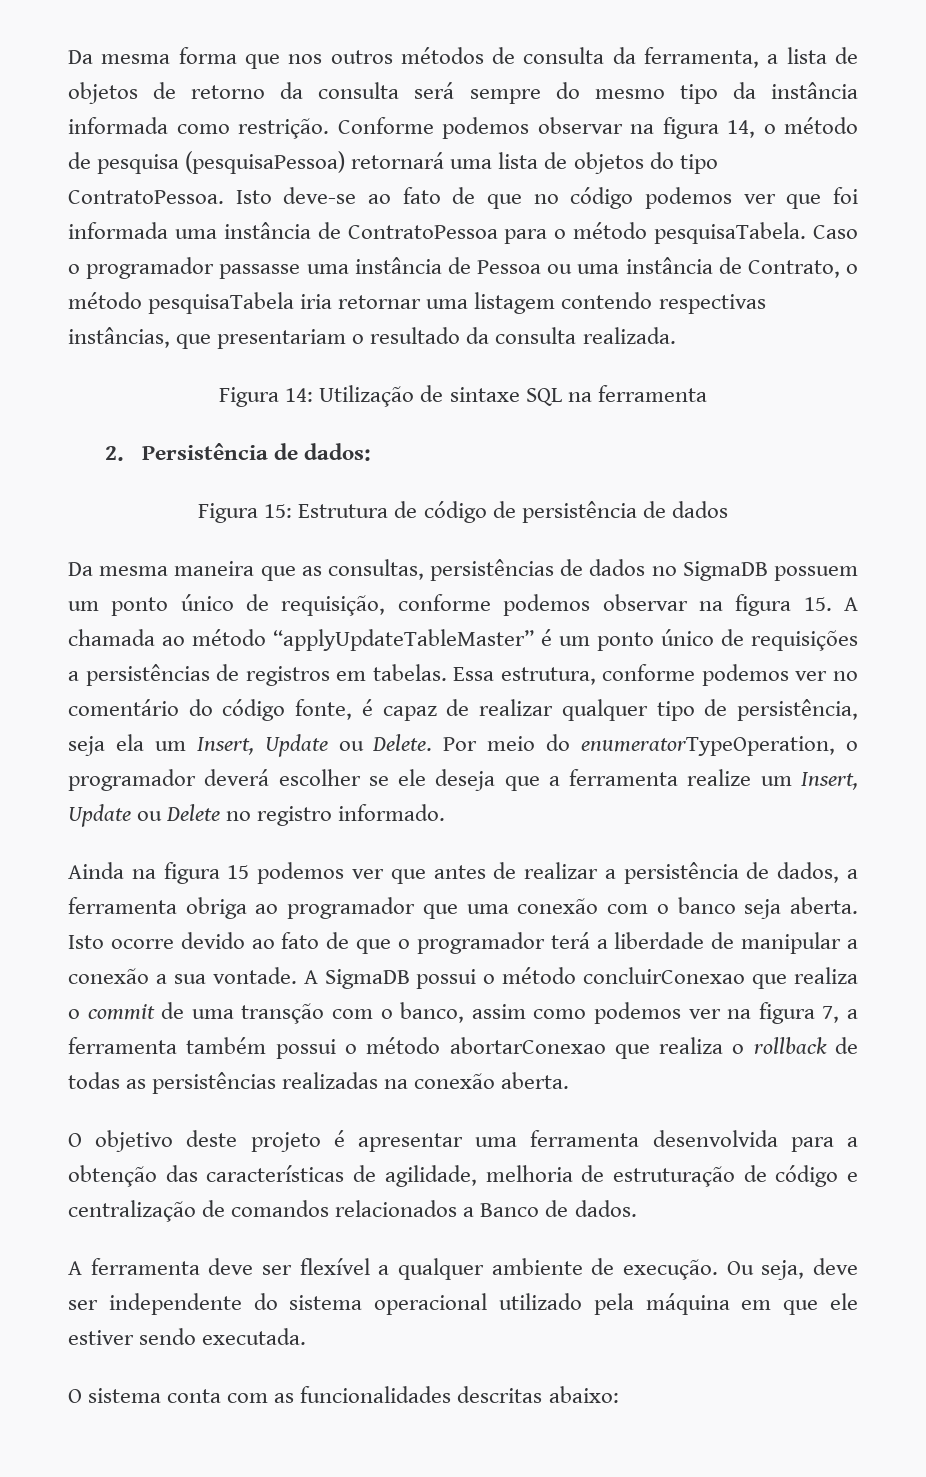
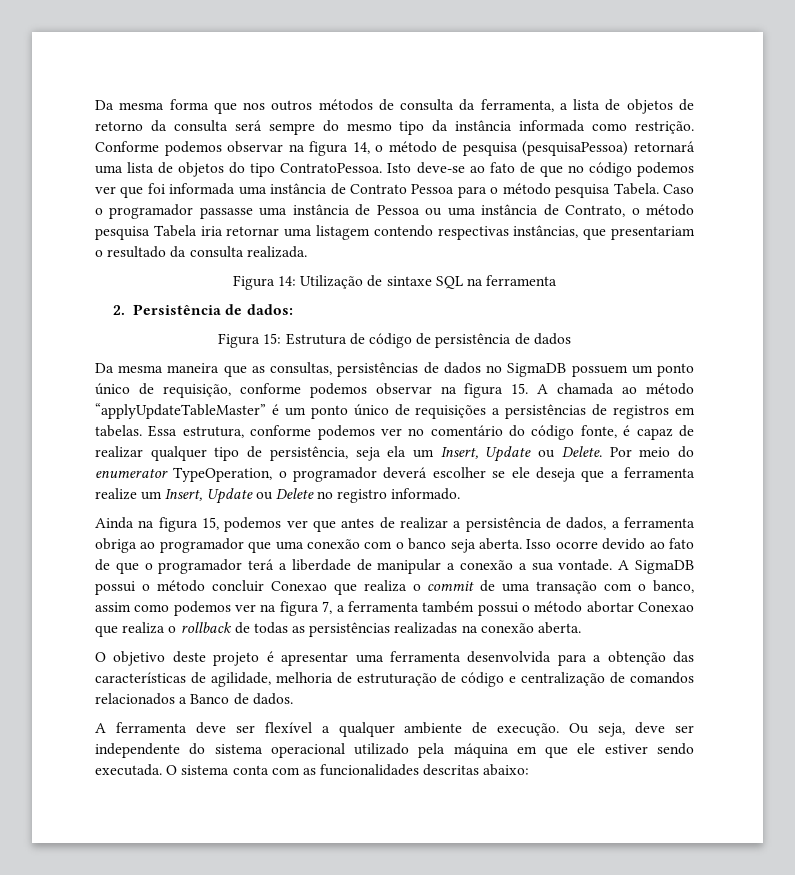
- Isto deve-se ao fato de que no código podemos ver que foi informada uma instância de ContratoPessoa para o método pesquisaTabela.
+ Isto deve-se ao fato de que no código podemos ver que foi informada uma instância de Contrato Pessoa para o método pesquisa Tabela.
- Caso o programador passasse uma instância de Pessoa ou uma instância de Contrato, o método pesquisaTabela iria retornar uma listagem contendo respectivas instâncias, que presentariam o resultado da consulta realizada.
+ Caso o programador passasse uma instância de Pessoa ou uma instância de Contrato, o método pesquisa Tabela iria retornar uma listagem contendo respectivas instâncias, que presentariam o resultado da consulta realizada.
- Por meio do enumeratorTypeOperation, o programador deverá escolher se ele deseja que a ferramenta realize um Insert, Update ou Delete no registro informado.
+ Por meio do enumerator TypeOperation, o programador deverá escolher se ele deseja que a ferramenta realize um Insert, Update ou Delete no registro informado.
- Ainda na figura 15 podemos ver que antes de realizar a persistência de dados, a ferramenta obriga ao programador que uma conexão com o banco seja aberta.
+ Ainda na figura 15, podemos ver que antes de realizar a persistência de dados, a ferramenta obriga ao programador que uma conexão com o banco seja aberta.
- Isto ocorre devido ao fato de que o programador terá a liberdade de manipular a conexão a sua vontade.
+ Isso ocorre devido ao fato de que o programador terá a liberdade de manipular a conexão a sua vontade.
- A SigmaDB possui o método concluirConexao que realiza o commit de uma transção com o banco, assim como podemos ver na figura 7, a ferramenta também possui o método abortarConexao que realiza o rollback de todas as persistências realizadas na conexão aberta.
+ A SigmaDB possui o método concluir Conexao que realiza o commit de uma transação com o banco, assim como podemos ver na figura 7, a ferramenta também possui o método abortar Conexao que realiza o rollback de todas as persistências realizadas na conexão aberta.
- Ou seja, deve ser independente do sistema operacional utilizado pela máquina em que ele estiver sendo executada.
- O sistema conta com as funcionalidades descritas abaixo:
+ Ou seja, deve ser independente do sistema operacional utilizado pela máquina em que ele estiver sendo executada. O sistema conta com as funcionalidades descritas abaixo:

